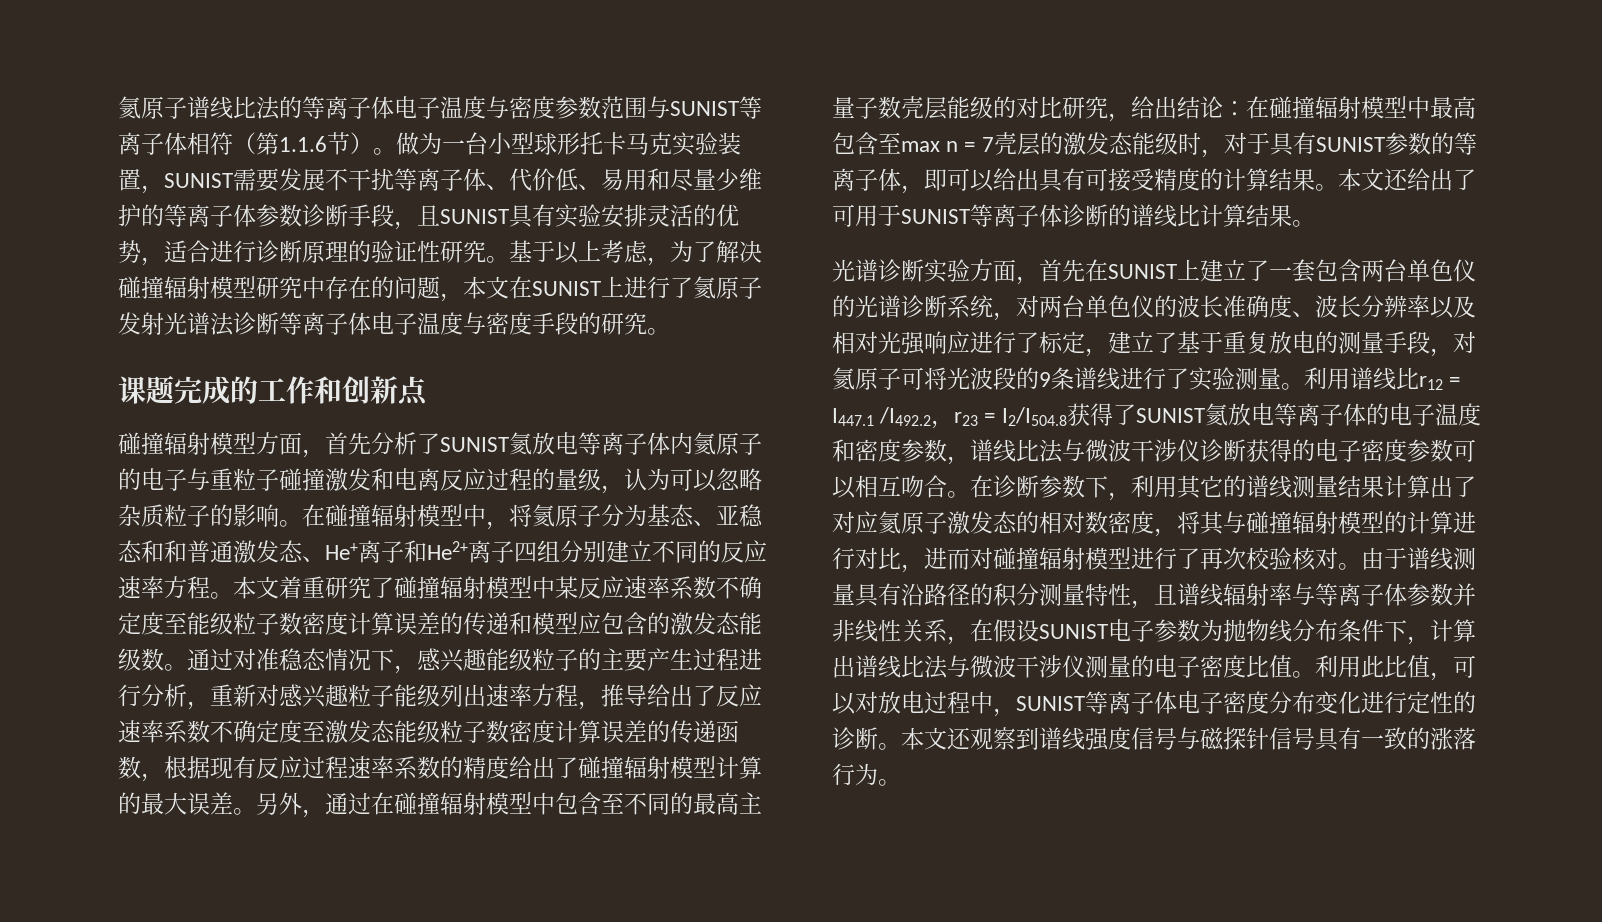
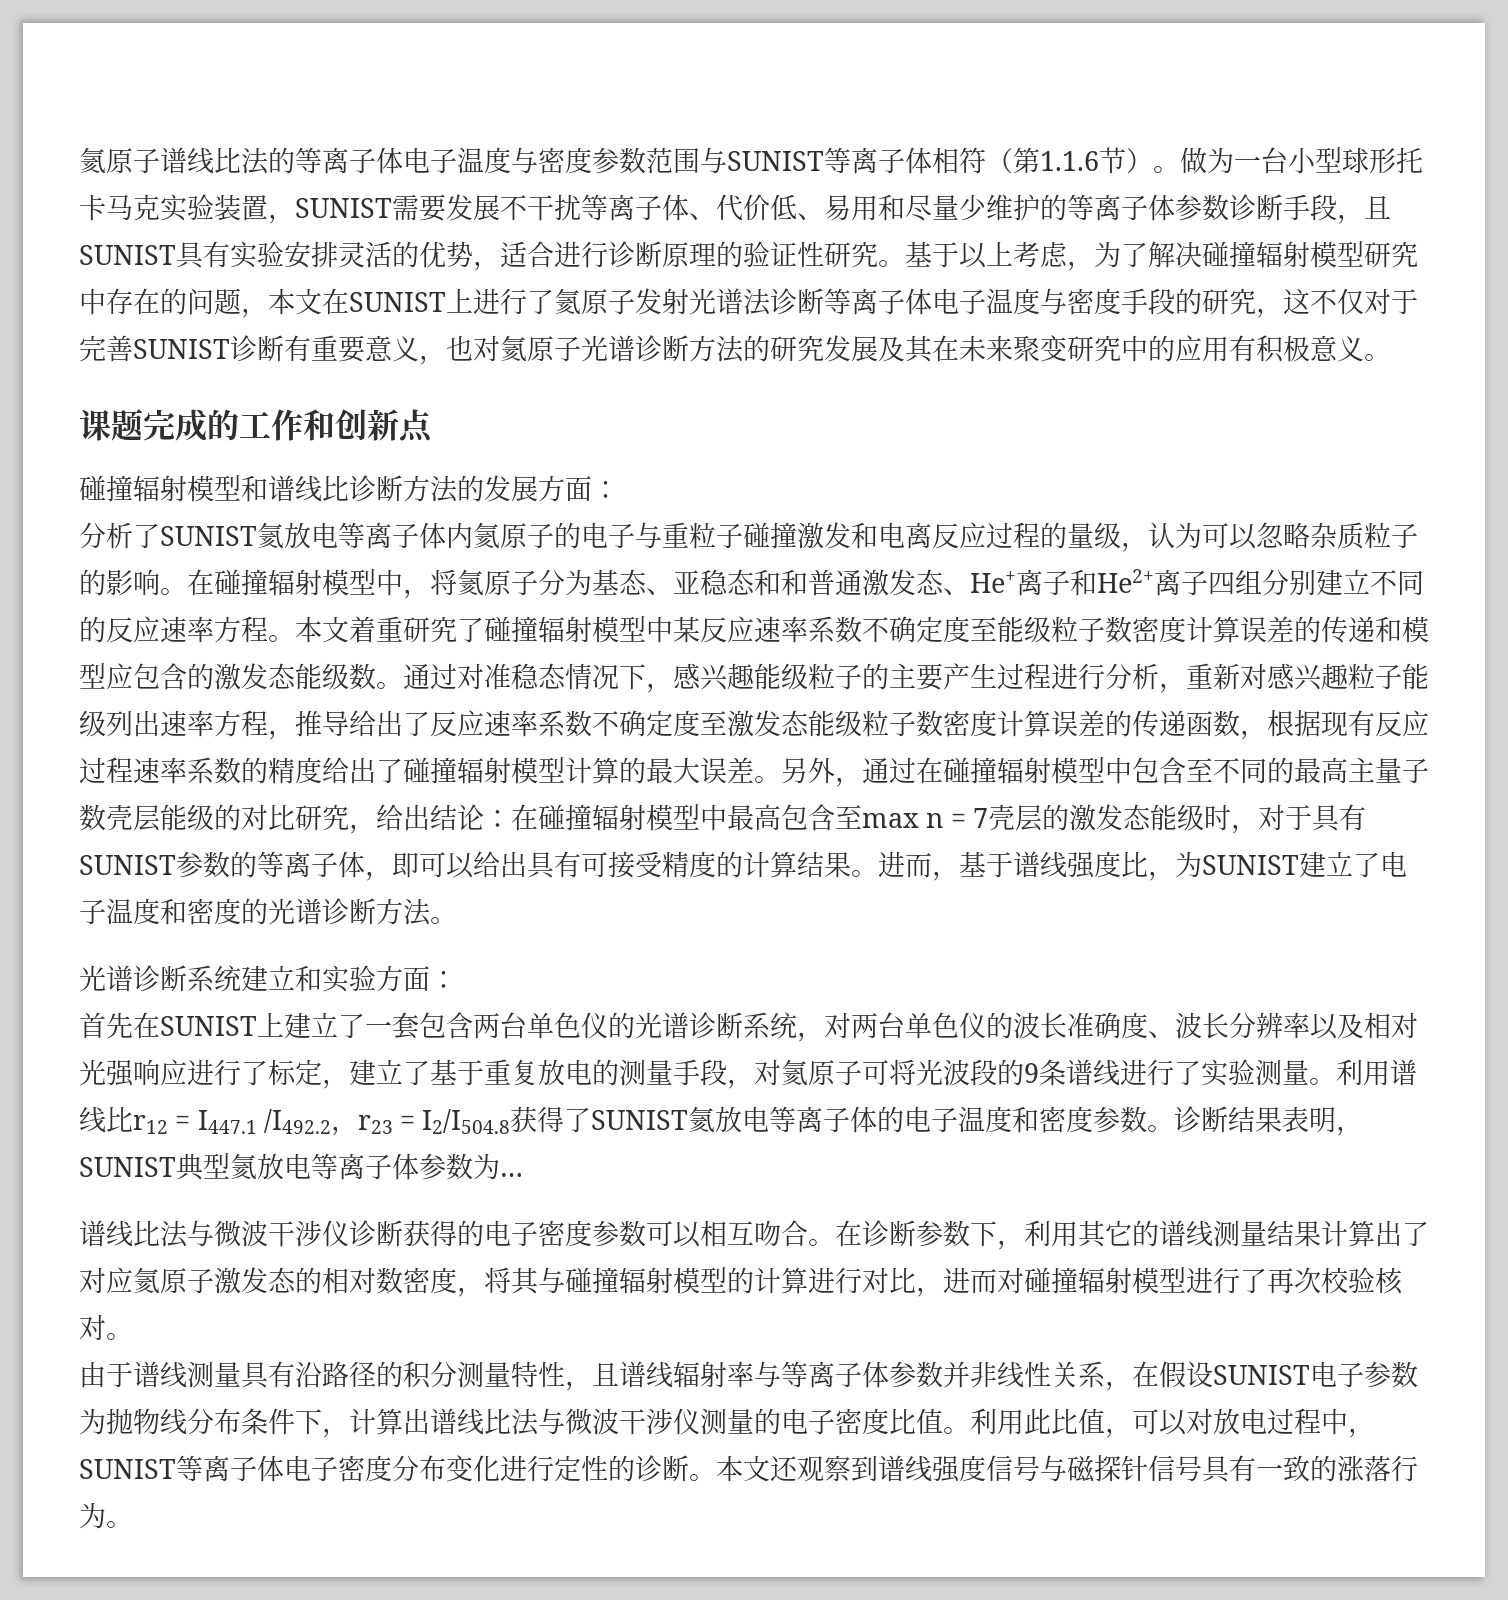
- 基于以上考虑，为了解决碰撞辐射模型研究中存在的问题，本文在SUNIST上进行了氦原子发射光谱法诊断等离子体电子温度与密度手段的研究。
+ 基于以上考虑，为了解决碰撞辐射模型研究中存在的问题，本文在SUNIST上进行了氦原子发射光谱法诊断等离子体电子温度与密度手段的研究，这不仅对于完善SUNIST诊断有重要意义，也对氦原子光谱诊断方法的研究发展及其在未来聚变研究中的应用有积极意义。
- 碰撞辐射模型方面，首先分析了SUNIST氦放电等离子体内氦原子的电子与重粒子碰撞激发和电离反应过程的量级，认为可以忽略杂质粒子的影响。
+ 碰撞辐射模型和谱线比诊断方法的发展方面：
+ 分析了SUNIST氦放电等离子体内氦原子的电子与重粒子碰撞激发和电离反应过程的量级，认为可以忽略杂质粒子的影响。
- 本文还给出了可用于SUNIST等离子体诊断的谱线比计算结果。
+ 进而，基于谱线强度比，为SUNIST建立了电子温度和密度的光谱诊断方法。
- 光谱诊断实验方面，首先在SUNIST上建立了一套包含两台单色仪的光谱诊断系统，对两台单色仪的波长准确度、波长分辨率以及相对光强响应进行了标定，建立了基于重复放电的测量手段，对氦原子可将光波段的9条谱线进行了实验测量。
+ 光谱诊断系统建立和实验方面：
+ 首先在SUNIST上建立了一套包含两台单色仪的光谱诊断系统，对两台单色仪的波长准确度、波长分辨率以及相对光强响应进行了标定，建立了基于重复放电的测量手段，对氦原子可将光波段的9条谱线进行了实验测量。
- 利用谱线比r12 = I447.1 /I492.2，r23 = I2/I504.8获得了SUNIST氦放电等离子体的电子温度和密度参数，谱线比法与微波干涉仪诊断获得的电子密度参数可以相互吻合。
+ 利用谱线比r12 = I447.1 /I492.2，r23 = I2/I504.8获得了SUNIST氦放电等离子体的电子温度和密度参数。诊断结果表明，SUNIST典型氦放电等离子体参数为…
+ 谱线比法与微波干涉仪诊断获得的电子密度参数可以相互吻合。
- 在诊断参数下，利用其它的谱线测量结果计算出了对应氦原子激发态的相对数密度，将其与碰撞辐射模型的计算进行对比，进而对碰撞辐射模型进行了再次校验核对。由于谱线测量具有沿路径的积分测量特性，且谱线辐射率与等离子体参数并非线性关系，在假设SUNIST电子参数为抛物线分布条件下，计算出谱线比法与微波干涉仪测量的电子密度比值。
+ 在诊断参数下，利用其它的谱线测量结果计算出了对应氦原子激发态的相对数密度，将其与碰撞辐射模型的计算进行对比，进而对碰撞辐射模型进行了再次校验核对。
+ 由于谱线测量具有沿路径的积分测量特性，且谱线辐射率与等离子体参数并非线性关系，在假设SUNIST电子参数为抛物线分布条件下，计算出谱线比法与微波干涉仪测量的电子密度比值。

